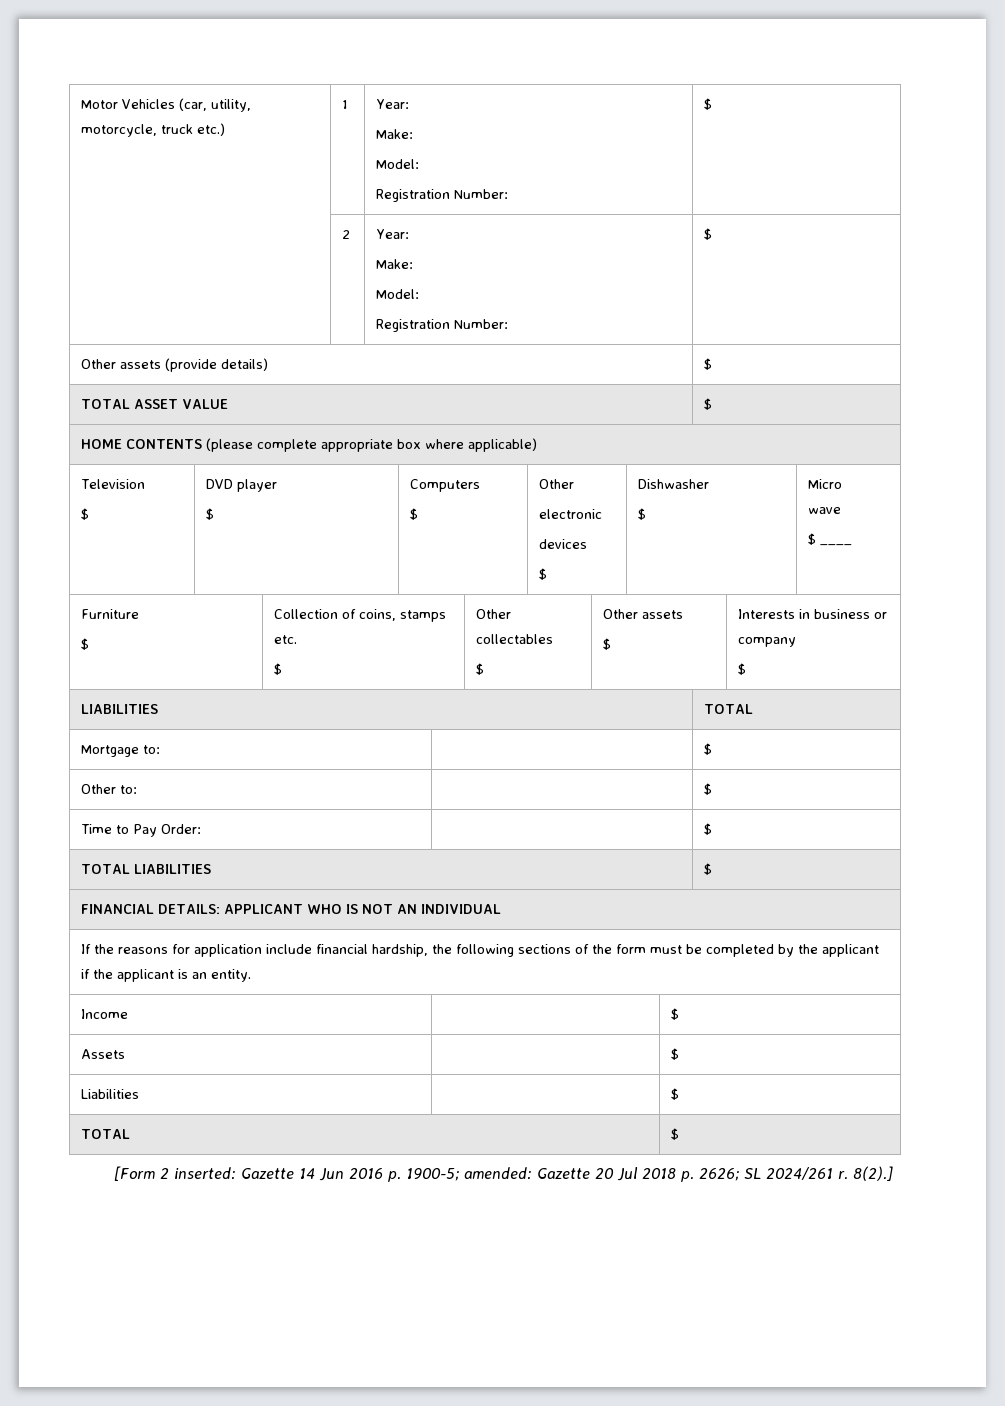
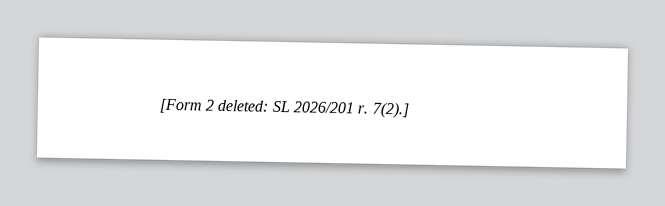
- Motor Vehicles (car, utility, motorcycle, truck etc.) | 1 | Year:
- Make:
- Model:
- Registration Number: | $
- | 2 | Year:
- Make:
- Model:
- Registration Number: | $
- Other assets (provide details) | $
- TOTAL ASSET VALUE | $
- HOME CONTENTS (please complete appropriate box where applicable)
- Television
- $ | DVD player
- $ | Computers
- $ | Other
- electronic
- devices
- $ | Dishwasher
- $ | Micro
- wave
- $ ____
- Furniture
- $ | Collection of coins, stamps etc.
- $ | Other collectables
- $ | Other assets
- $ | Interests in business or company
- $
- LIABILITIES | TOTAL
- Mortgage to: | | $
- Other to: | | $
- Time to Pay Order: | | $
- TOTAL LIABILITIES | $
- FINANCIAL DETAILS: APPLICANT WHO IS NOT AN INDIVIDUAL
- If the reasons for application include financial hardship, the following sections of the form must be completed by the applicant if the applicant is an entity.
- Income | | $
- Assets | | $
- Liabilities | | $
- TOTAL | $
- [Form 2 inserted: Gazette 14 Jun 2016 p. 1900-5; amended: Gazette 20 Jul 2018 p. 2626; SL 2024/261 r. 8(2).]
+ [Form 2 deleted: SL 2026/201 r. 7(2).]

